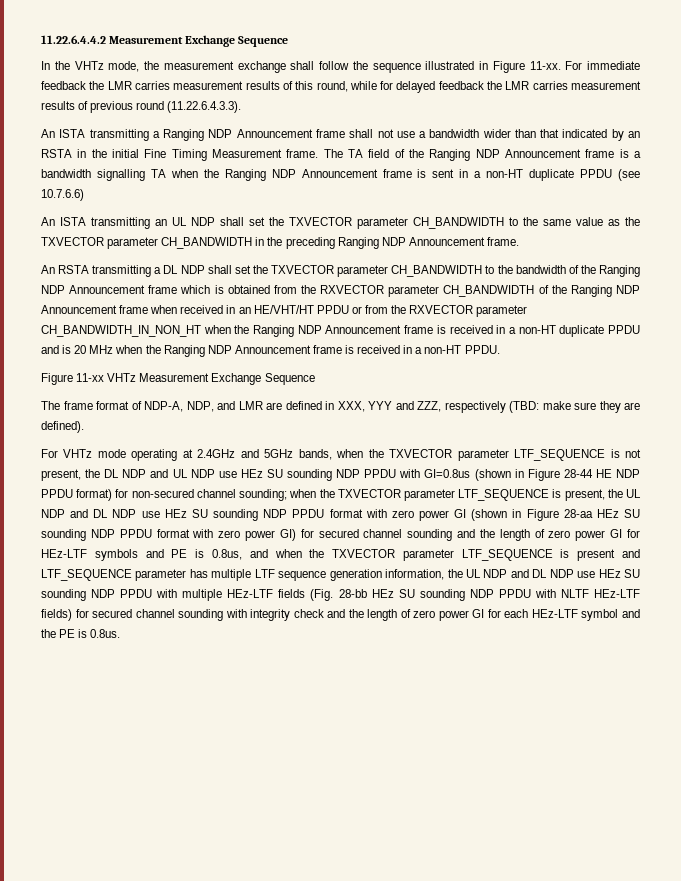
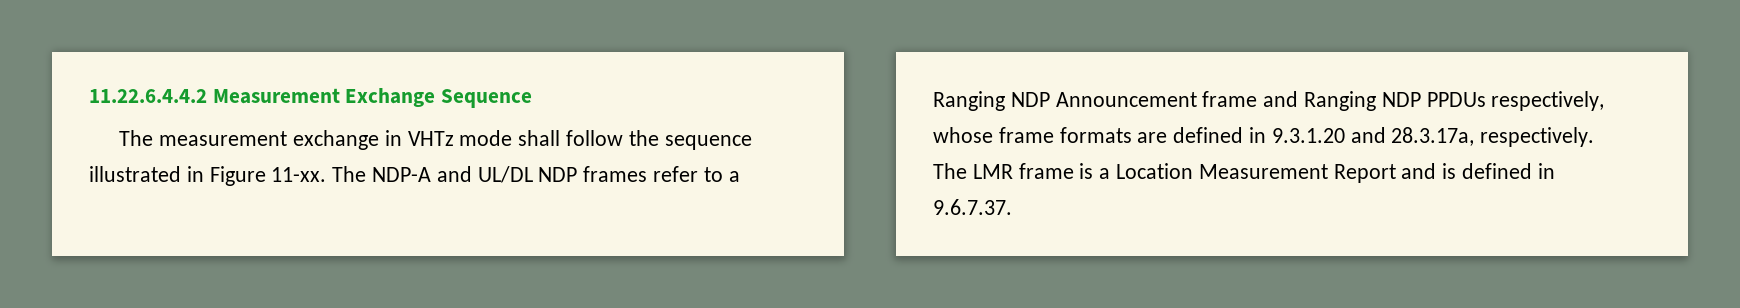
- In the VHTz mode, the measurement exchange shall follow the sequence illustrated in Figure 11-xx.
+ The measurement exchange in VHTz mode shall follow the sequence illustrated in Figure 11-xx.
- For immediate feedback the LMR carries measurement results of this round, while for delayed feedback the LMR carries measurement results of previous round (11.22.6.4.3.3).
- An ISTA transmitting a Ranging NDP Announcement frame shall not use a bandwidth wider than that indicated by an RSTA in the initial Fine Timing Measurement frame. The TA field of the Ranging NDP Announcement frame is a bandwidth signalling TA when the Ranging NDP Announcement frame is sent in a non-HT duplicate PPDU (see 10.7.6.6)
- An ISTA transmitting an UL NDP shall set the TXVECTOR parameter CH_BANDWIDTH to the same value as the TXVECTOR parameter CH_BANDWIDTH in the preceding Ranging NDP Announcement frame.
- An RSTA transmitting a DL NDP shall set the TXVECTOR parameter CH_BANDWIDTH to the bandwidth of the Ranging NDP Announcement frame which is obtained from the RXVECTOR parameter CH_BANDWIDTH of the Ranging NDP Announcement frame when received in an HE/VHT/HT PPDU or from the RXVECTOR parameter CH_BANDWIDTH_IN_NON_HT when the Ranging NDP Announcement frame is received in a non-HT duplicate PPDU and is 20 MHz when the Ranging NDP Announcement frame is received in a non-HT PPDU.
- Figure 11-xx VHTz Measurement Exchange Sequence
- The frame format of NDP-A, NDP, and LMR are defined in XXX, YYY and ZZZ, respectively (TBD: make sure they are defined).
- For VHTz mode operating at 2.4GHz and 5GHz bands, when the TXVECTOR parameter LTF_SEQUENCE is not present, the DL NDP and UL NDP use HEz SU sounding NDP PPDU with GI=0.8us (shown in Figure 28-44 HE NDP PPDU format) for non-secured channel sounding; when the TXVECTOR parameter LTF_SEQUENCE is present, the UL NDP and DL NDP use HEz SU sounding NDP PPDU format with zero power GI (shown in Figure 28-aa HEz SU sounding NDP PPDU format with zero power GI) for secured channel sounding and the length of zero power GI for HEz-LTF symbols and PE is 0.8us, and when the TXVECTOR parameter LTF_SEQUENCE is present and LTF_SEQUENCE parameter has multiple LTF sequence generation information, the UL NDP and DL NDP use HEz SU sounding NDP PPDU with multiple HEz-LTF fields (Fig. 28-bb HEz SU sounding NDP PPDU with NLTF HEz-LTF fields) for secured channel sounding with integrity check and the length of zero power GI for each HEz-LTF symbol and the PE is 0.8us.
+ The NDP-A and UL/DL NDP frames refer to a Ranging NDP Announcement frame and Ranging NDP PPDUs respectively, whose frame formats are defined in 9.3.1.20 and 28.3.17a, respectively. The LMR frame is a Location Measurement Report and is defined in 9.6.7.37.

